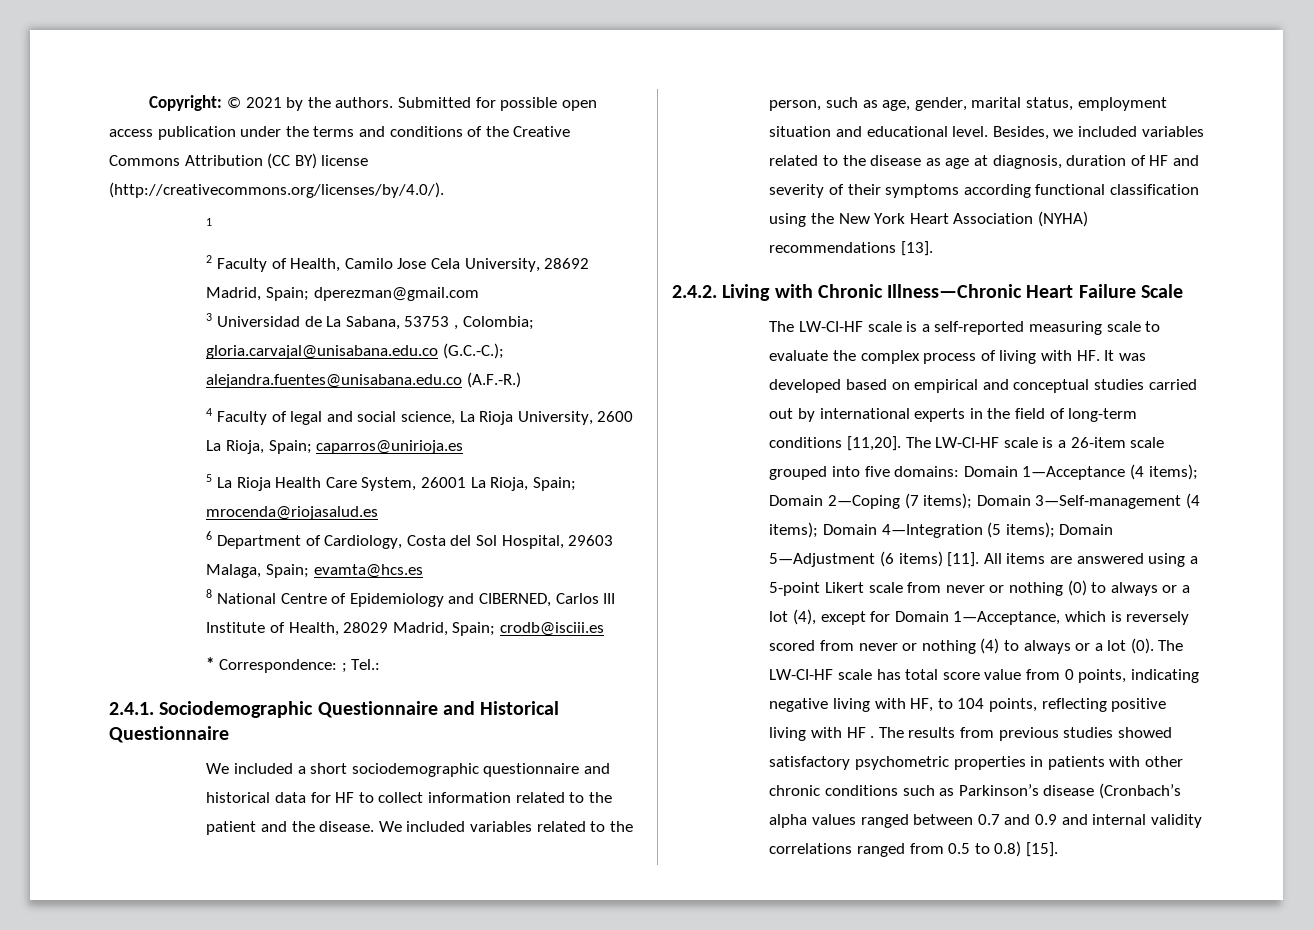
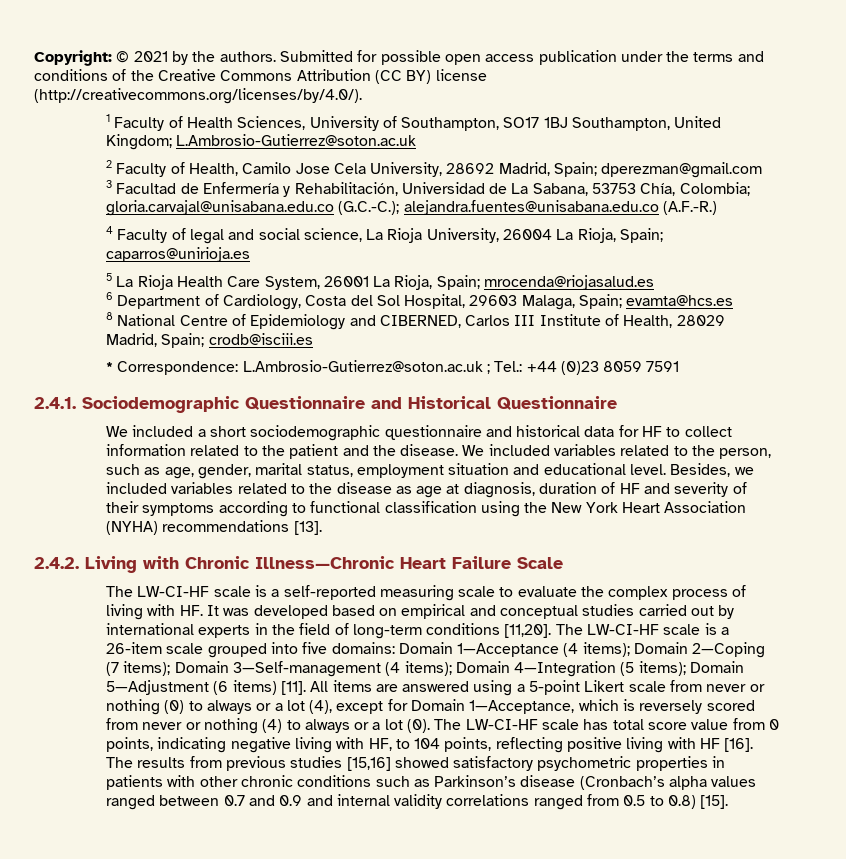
- 1
+ 1 Faculty of Health Sciences, University of Southampton, SO17 1BJ Southampton, United Kingdom; L.Ambrosio-Gutierrez@soton.ac.uk
- 3 Universidad de La Sabana, 53753 , Colombia; gloria.carvajal@unisabana.edu.co (G.C.-C.); alejandra.fuentes@unisabana.edu.co (A.F.-R.)
+ 3 Facultad de Enfermería y Rehabilitación, Universidad de La Sabana, 53753 Chía, Colombia; gloria.carvajal@unisabana.edu.co (G.C.-C.); alejandra.fuentes@unisabana.edu.co (A.F.-R.)
- 4 Faculty of legal and social science, La Rioja University, 2600 La Rioja, Spain; caparros@unirioja.es
+ 4 Faculty of legal and social science, La Rioja University, 26004 La Rioja, Spain; caparros@unirioja.es
- * Correspondence: ; Tel.:
+ * Correspondence: L.Ambrosio-Gutierrez@soton.ac.uk ; Tel.: +44 (0)23 8059 7591
- Besides, we included variables related to the disease as age at diagnosis, duration of HF and severity of their symptoms according functional classification using the New York Heart Association (NYHA) recommendations [13].
+ Besides, we included variables related to the disease as age at diagnosis, duration of HF and severity of their symptoms according to functional classification using the New York Heart Association (NYHA) recommendations [13].
- The LW-CI-HF scale has total score value from 0 points, indicating negative living with HF, to 104 points, reflecting positive living with HF .
+ The LW-CI-HF scale has total score value from 0 points, indicating negative living with HF, to 104 points, reflecting positive living with HF [16].
- The results from previous studies showed satisfactory psychometric properties in patients with other chronic conditions such as Parkinson’s disease (Cronbach’s alpha values ranged between 0.7 and 0.9 and internal validity correlations ranged from 0.5 to 0.8) [15].
+ The results from previous studies [15,16] showed satisfactory psychometric properties in patients with other chronic conditions such as Parkinson’s disease (Cronbach’s alpha values ranged between 0.7 and 0.9 and internal validity correlations ranged from 0.5 to 0.8) [15].

